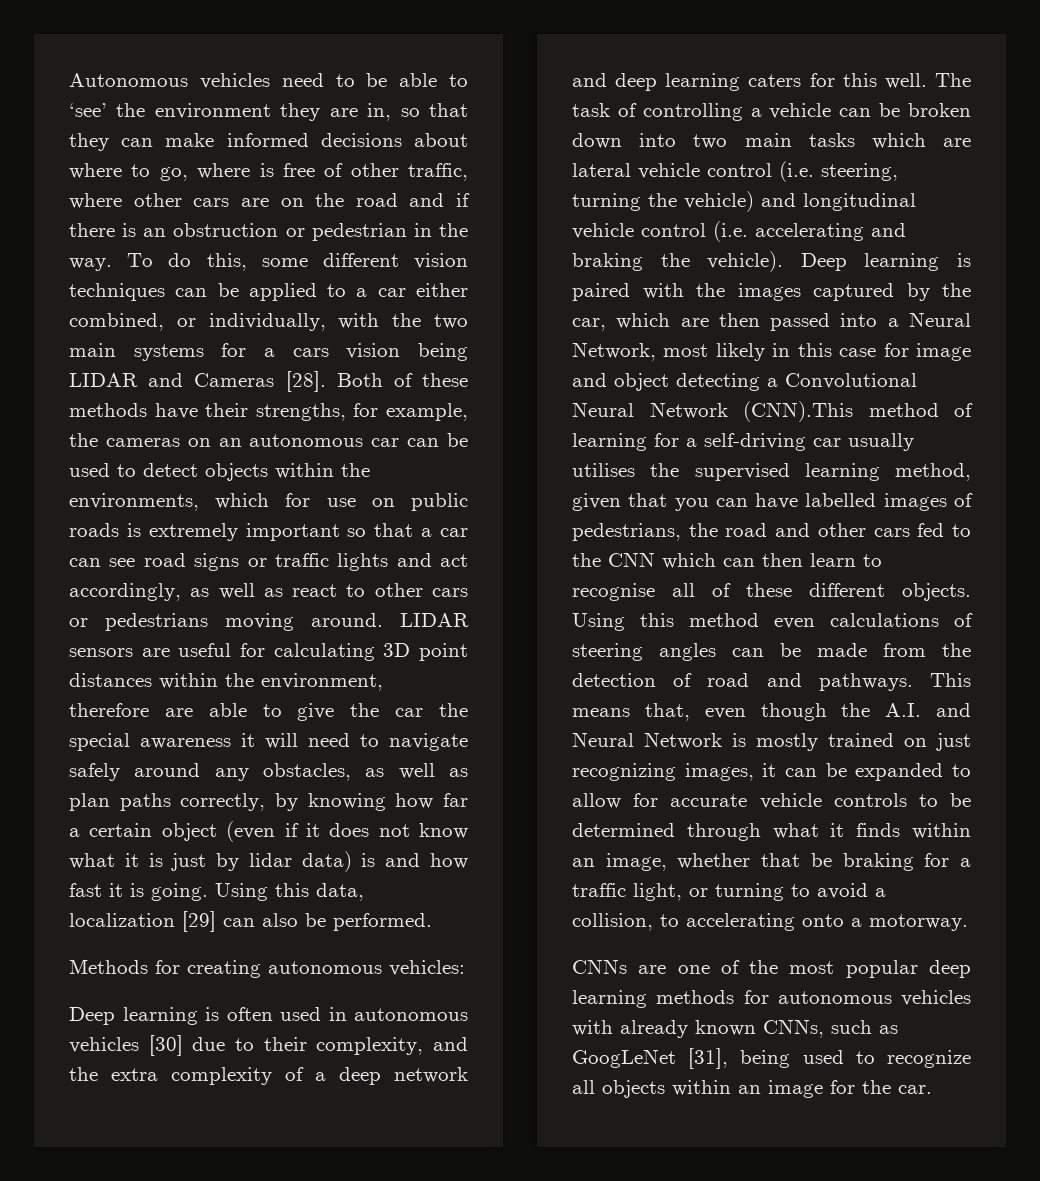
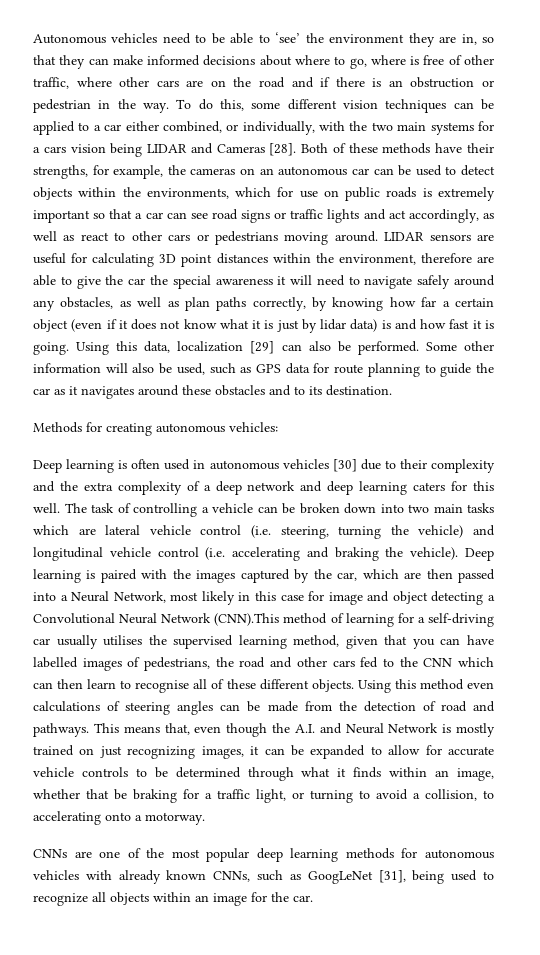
+ Some other information will also be used, such as GPS data for route planning to guide the car as it navigates around these obstacles and to its destination.
- Deep learning is often used in autonomous vehicles [30] due to their complexity, and the extra complexity of a deep network and deep learning caters for this well.
+ Deep learning is often used in autonomous vehicles [30] due to their complexity and the extra complexity of a deep network and deep learning caters for this well.

